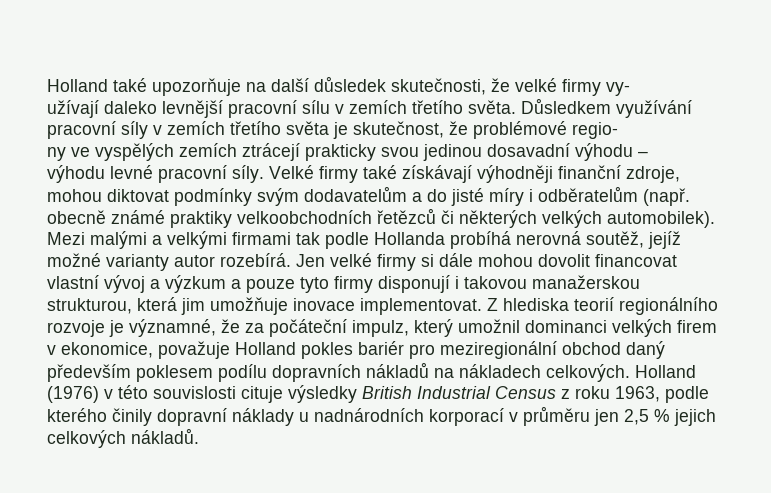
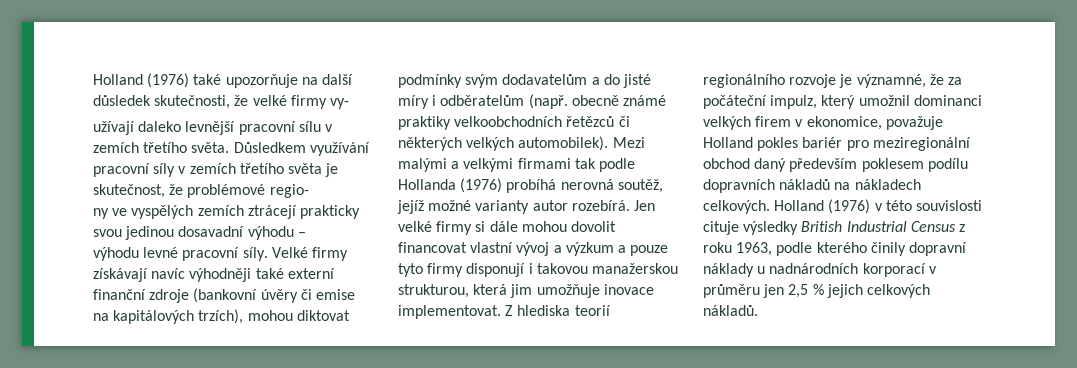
- Holland také upozorňuje na další důsledek skutečnosti, že velké firmy vy-
+ Holland (1976) také upozorňuje na další důsledek skutečnosti, že velké firmy vy-
- Velké firmy také získávají výhodněji finanční zdroje, mohou diktovat podmínky svým dodavatelům a do jisté míry i odběratelům (např. obecně známé praktiky velkoobchodních řetězců či některých velkých automobilek).
+ Velké firmy získávají navíc výhodněji také externí finanční zdroje (bankovní úvěry či emise na kapitálových trzích), mohou diktovat podmínky svým dodavatelům a do jisté míry i odběratelům (např. obecně známé praktiky velkoobchodních řetězců či některých velkých automobilek).
- Mezi malými a velkými firmami tak podle Hollanda probíhá nerovná soutěž, jejíž možné varianty autor rozebírá.
+ Mezi malými a velkými firmami tak podle Hollanda (1976) probíhá nerovná soutěž, jejíž možné varianty autor rozebírá.

